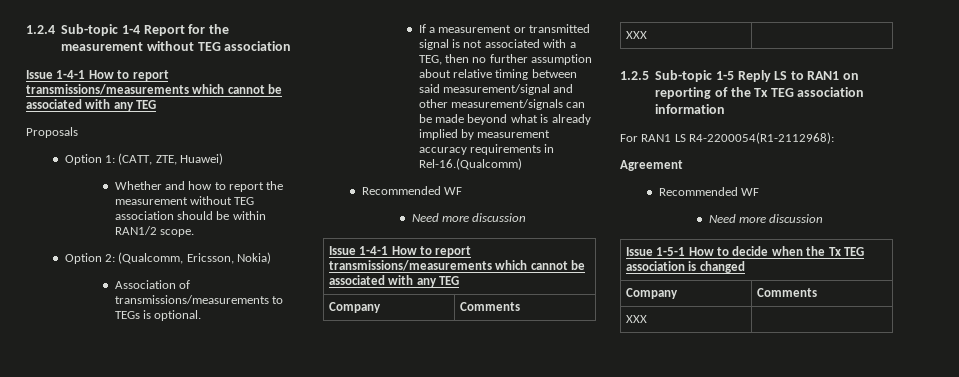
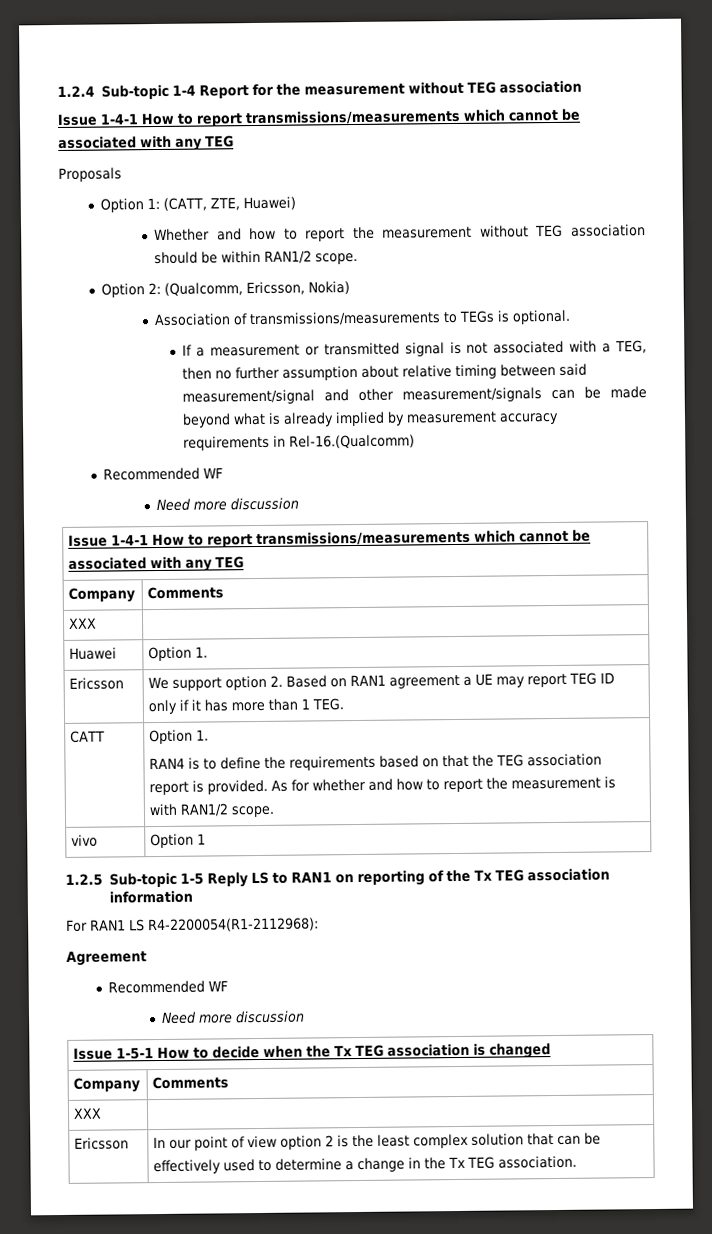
+ Huawei | Option 1.
+ Ericsson | We support option 2. Based on RAN1 agreement a UE may report TEG ID only if it has more than 1 TEG.
+ CATT | Option 1.
+ RAN4 is to define the requirements based on that the TEG association report is provided. As for whether and how to report the measurement is with RAN1/2 scope.
+ vivo | Option 1
+ Ericsson | In our point of view option 2 is the least complex solution that can be effectively used to determine a change in the Tx TEG association.

